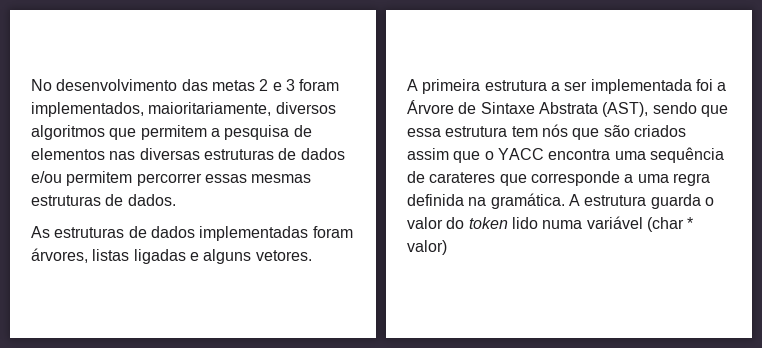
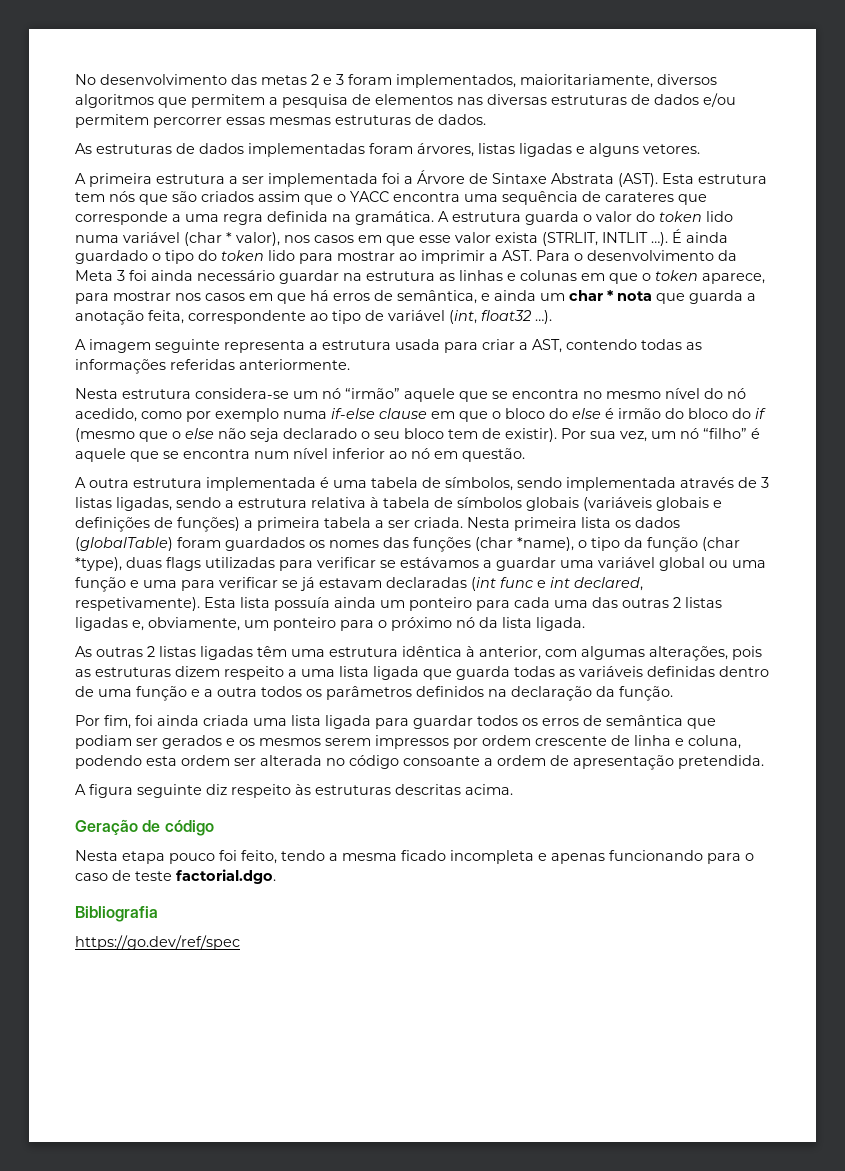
- A primeira estrutura a ser implementada foi a Árvore de Sintaxe Abstrata (AST), sendo que essa estrutura tem nós que são criados assim que o YACC encontra uma sequência de carateres que corresponde a uma regra definida na gramática.
+ A primeira estrutura a ser implementada foi a Árvore de Sintaxe Abstrata (AST). Esta estrutura tem nós que são criados assim que o YACC encontra uma sequência de carateres que corresponde a uma regra definida na gramática.
- A estrutura guarda o valor do token lido numa variável (char * valor)
+ A estrutura guarda o valor do token lido numa variável (char * valor), nos casos em que esse valor exista (STRLIT, INTLIT …). É ainda guardado o tipo do token lido para mostrar ao imprimir a AST. Para o desenvolvimento da Meta 3 foi ainda necessário guardar na estrutura as linhas e colunas em que o token aparece, para mostrar nos casos em que há erros de semântica, e ainda um char * nota que guarda a anotação feita, correspondente ao tipo de variável (int, float32 …).
+ A imagem seguinte representa a estrutura usada para criar a AST, contendo todas as informações referidas anteriormente.
+ Nesta estrutura considera-se um nó “irmão” aquele que se encontra no mesmo nível do nó acedido, como por exemplo numa if-else clause em que o bloco do else é irmão do bloco do if (mesmo que o else não seja declarado o seu bloco tem de existir). Por sua vez, um nó “filho” é aquele que se encontra num nível inferior ao nó em questão.
+ A outra estrutura implementada é uma tabela de símbolos, sendo implementada através de 3 listas ligadas, sendo a estrutura relativa à tabela de símbolos globais (variáveis globais e definições de funções) a primeira tabela a ser criada. Nesta primeira lista os dados (globalTable) foram guardados os nomes das funções (char *name), o tipo da função (char *type), duas flags utilizadas para verificar se estávamos a guardar uma variável global ou uma função e uma para verificar se já estavam declaradas (int func e int declared, respetivamente). Esta lista possuía ainda um ponteiro para cada uma das outras 2 listas ligadas e, obviamente, um ponteiro para o próximo nó da lista ligada.
+ As outras 2 listas ligadas têm uma estrutura idêntica à anterior, com algumas alterações, pois as estruturas dizem respeito a uma lista ligada que guarda todas as variáveis definidas dentro de uma função e a outra todos os parâmetros definidos na declaração da função.
+ Por fim, foi ainda criada uma lista ligada para guardar todos os erros de semântica que podiam ser gerados e os mesmos serem impressos por ordem crescente de linha e coluna, podendo esta ordem ser alterada no código consoante a ordem de apresentação pretendida.
+ A figura seguinte diz respeito às estruturas descritas acima.
+ Geração de código
+ Nesta etapa pouco foi feito, tendo a mesma ficado incompleta e apenas funcionando para o caso de teste factorial.dgo.
+ Bibliografia
+ https://go.dev/ref/spec

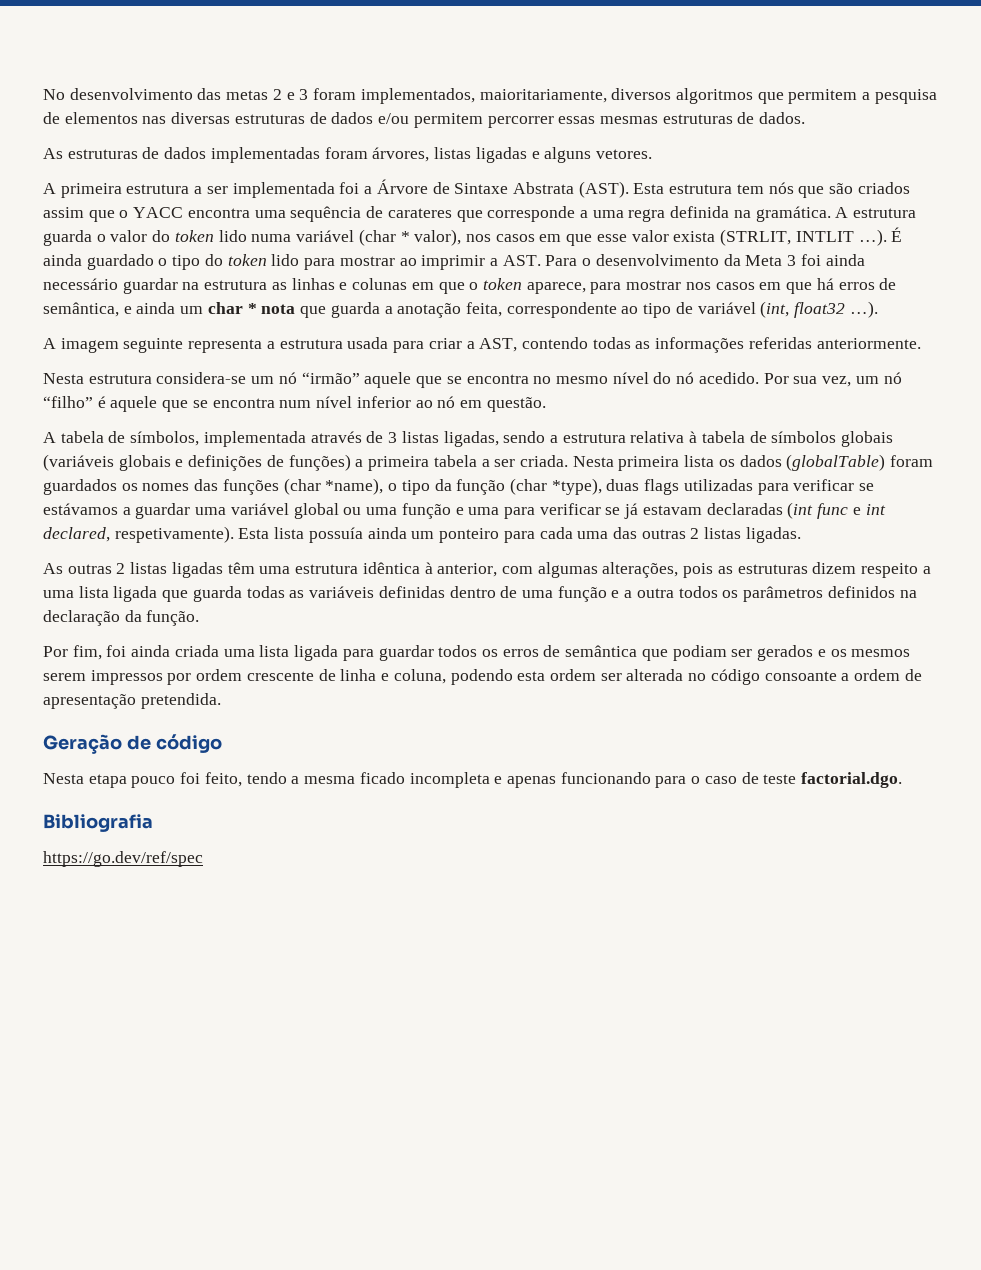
- Nesta estrutura considera-se um nó “irmão” aquele que se encontra no mesmo nível do nó acedido, como por exemplo numa if-else clause em que o bloco do else é irmão do bloco do if (mesmo que o else não seja declarado o seu bloco tem de existir).
+ Nesta estrutura considera-se um nó “irmão” aquele que se encontra no mesmo nível do nó acedido.
- A outra estrutura implementada é uma tabela de símbolos, sendo implementada através de 3 listas ligadas, sendo a estrutura relativa à tabela de símbolos globais (variáveis globais e definições de funções) a primeira tabela a ser criada.
+ A tabela de símbolos, implementada através de 3 listas ligadas, sendo a estrutura relativa à tabela de símbolos globais (variáveis globais e definições de funções) a primeira tabela a ser criada.
- Esta lista possuía ainda um ponteiro para cada uma das outras 2 listas ligadas e, obviamente, um ponteiro para o próximo nó da lista ligada.
+ Esta lista possuía ainda um ponteiro para cada uma das outras 2 listas ligadas.
- A figura seguinte diz respeito às estruturas descritas acima.

